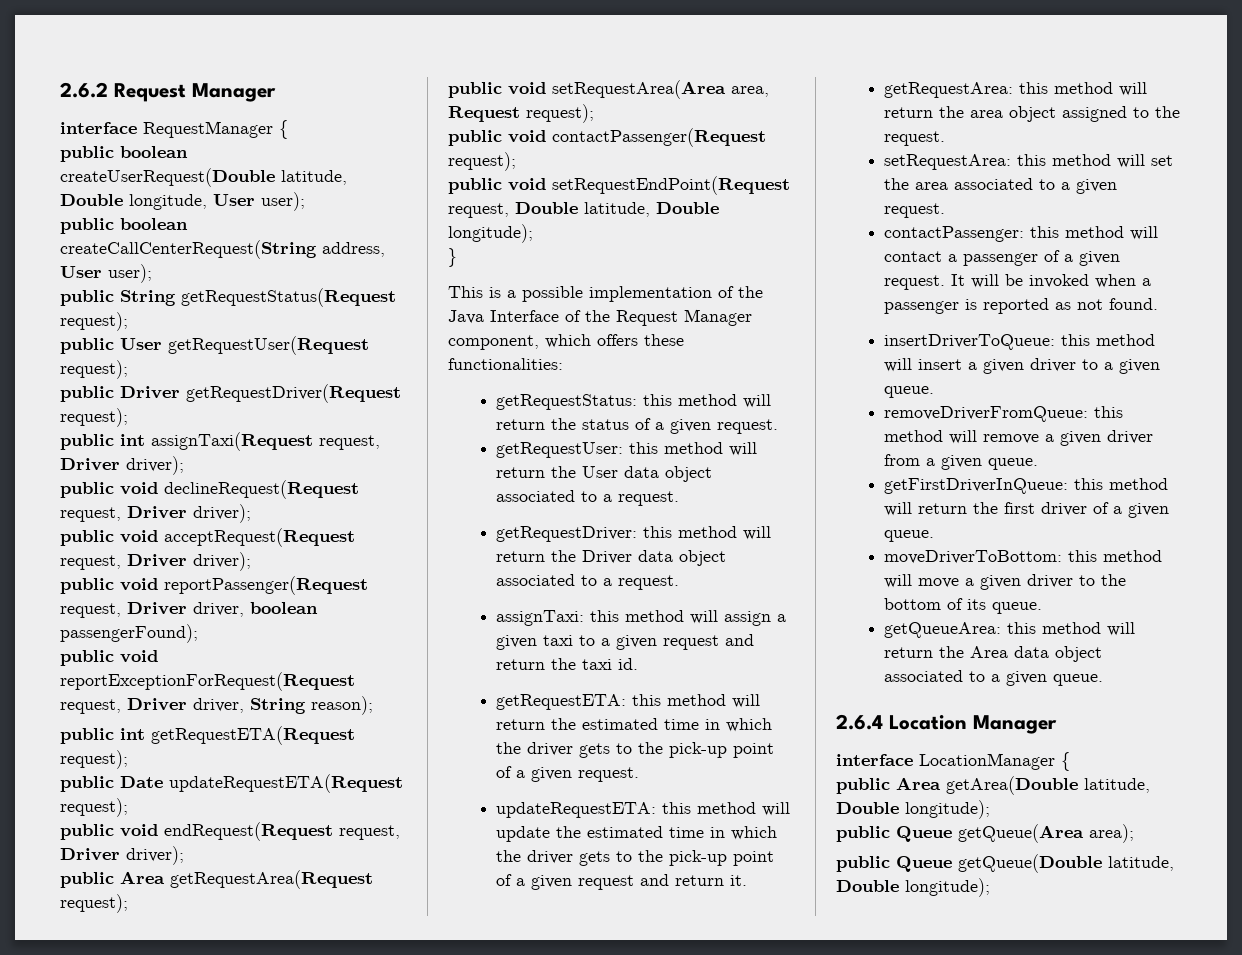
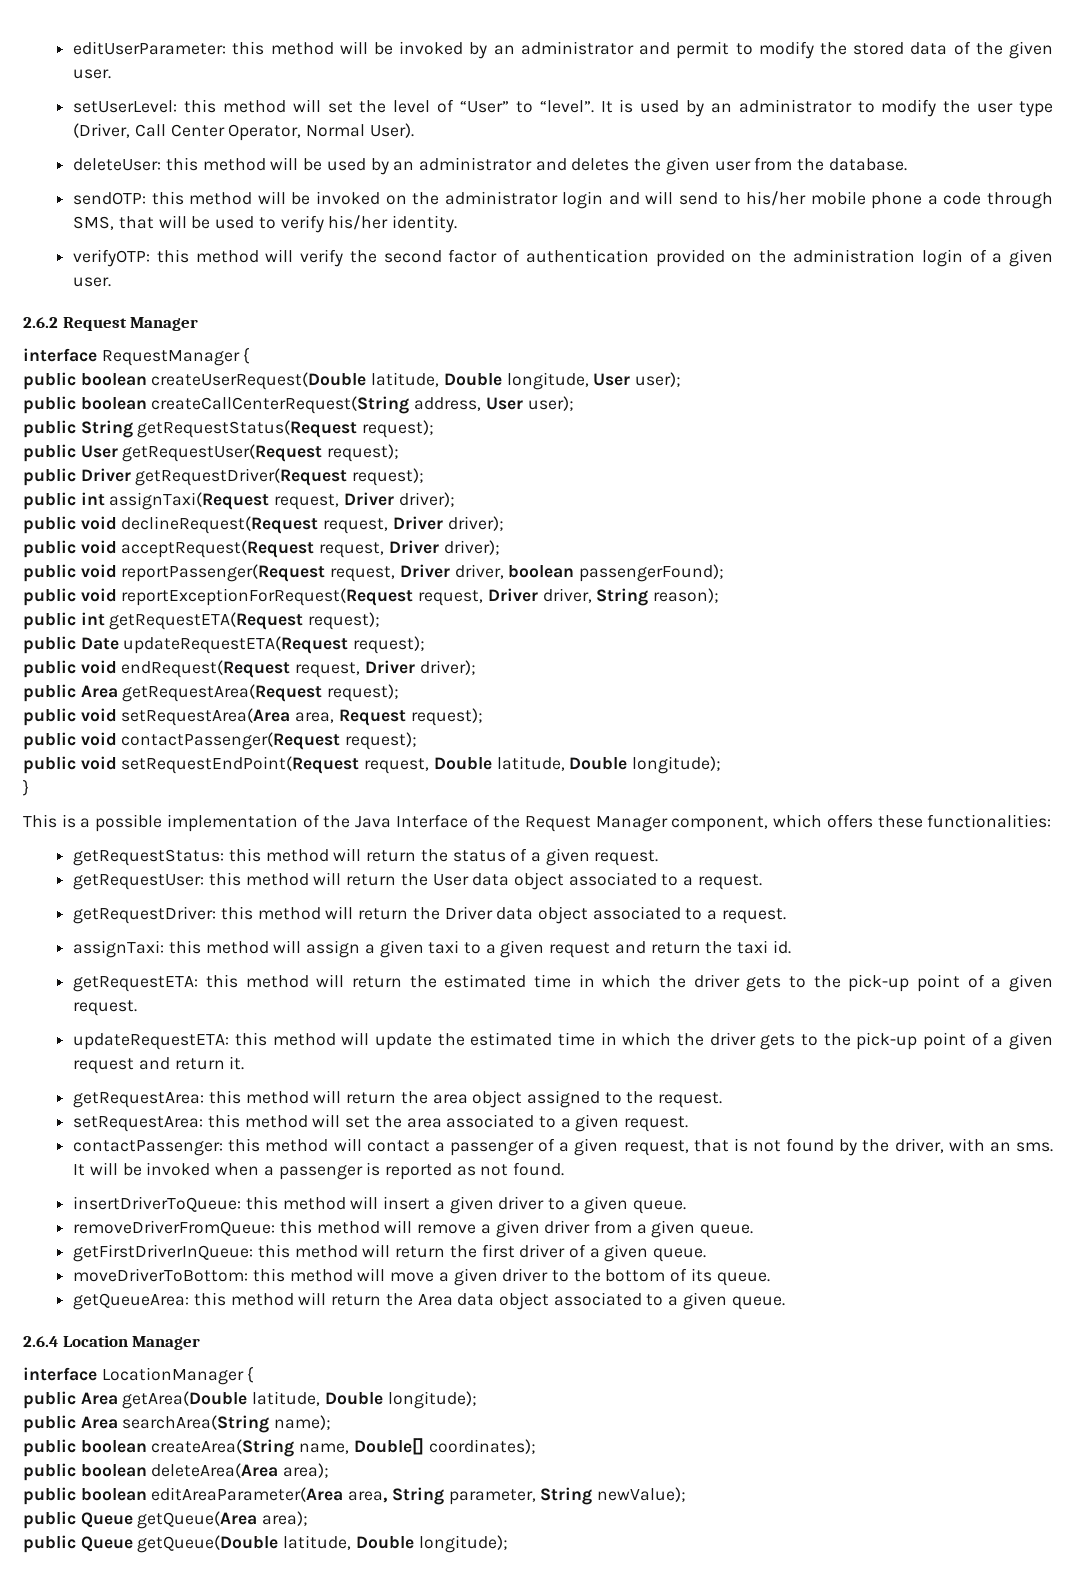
+ editUserParameter: this method will be invoked by an administrator and permit to modify the stored data of the given user.
+ setUserLevel: this method will set the level of “User” to “level”. It is used by an administrator to modify the user type (Driver, Call Center Operator, Normal User).
+ deleteUser: this method will be used by an administrator and deletes the given user from the database.
+ sendOTP: this method will be invoked on the administrator login and will send to his/her mobile phone a code through SMS, that will be used to verify his/her identity.
+ verifyOTP: this method will verify the second factor of authentication provided on the administration login of a given user.
- contactPassenger: this method will contact a passenger of a given request.
+ contactPassenger: this method will contact a passenger of a given request, that is not found by the driver, with an sms.
+ public Area searchArea(String name);
+ public boolean createArea(String name, Double[] coordinates);
+ public boolean deleteArea(Area area);
+ public boolean editAreaParameter(Area area, String parameter, String newValue);

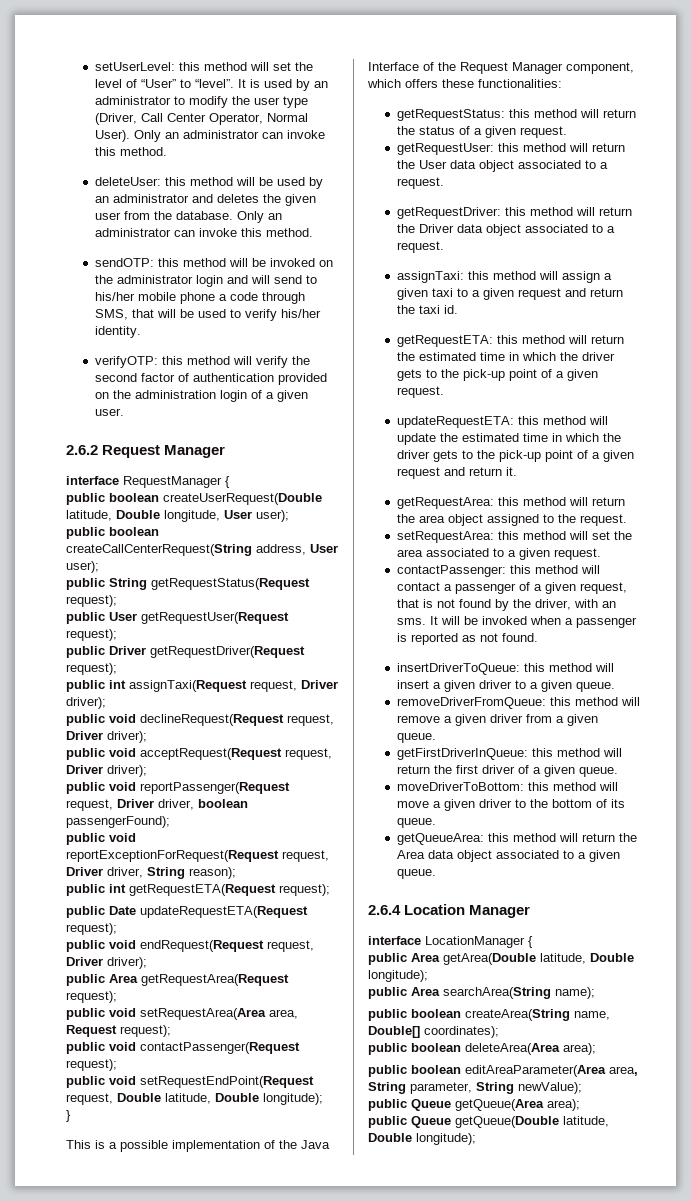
- editUserParameter: this method will be invoked by an administrator and permit to modify the stored data of the given user.
- It is used by an administrator to modify the user type (Driver, Call Center Operator, Normal User).
+ It is used by an administrator to modify the user type (Driver, Call Center Operator, Normal User). Only an administrator can invoke this method.
- deleteUser: this method will be used by an administrator and deletes the given user from the database.
+ deleteUser: this method will be used by an administrator and deletes the given user from the database. Only an administrator can invoke this method.

